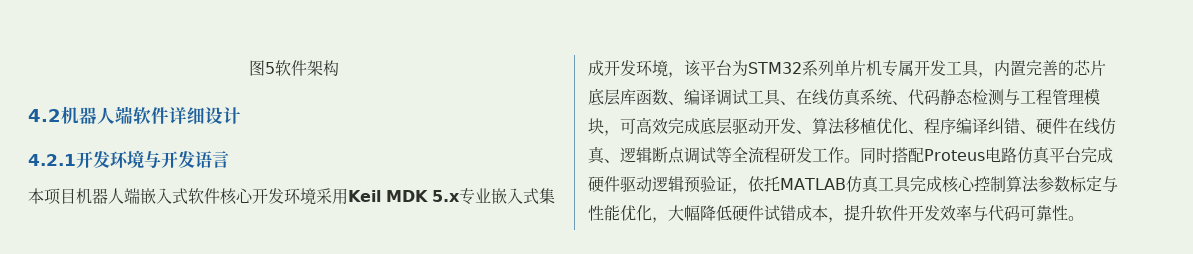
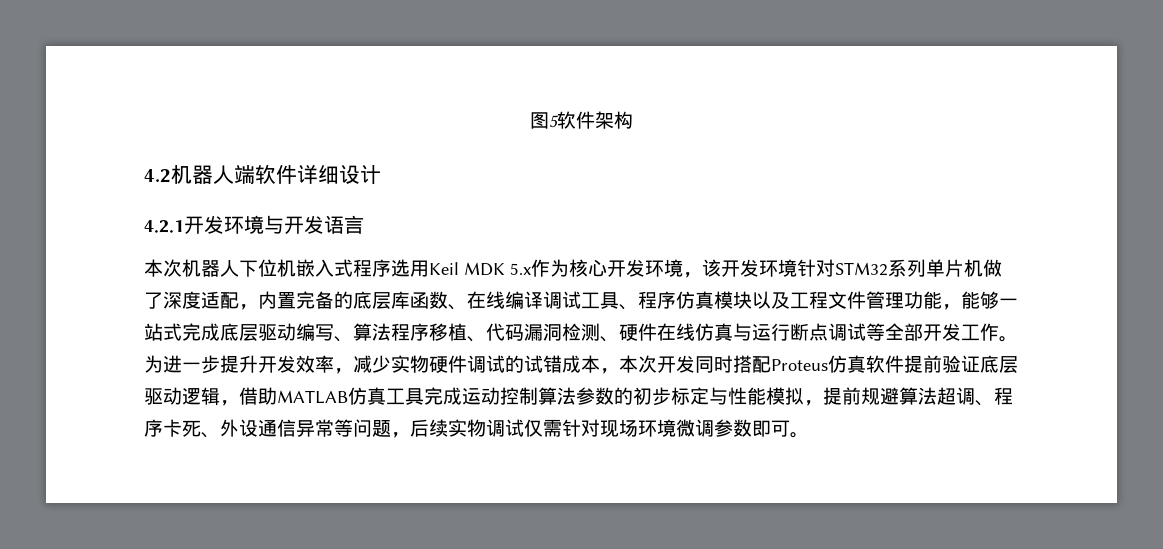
- 本项目机器人端嵌入式软件核心开发环境采用Keil MDK 5.x专业嵌入式集成开发环境，该平台为STM32系列单片机专属开发工具，内置完善的芯片底层库函数、编译调试工具、在线仿真系统、代码静态检测与工程管理模块，可高效完成底层驱动开发、算法移植优化、程序编译纠错、硬件在线仿真、逻辑断点调试等全流程研发工作。
+ 本次机器人下位机嵌入式程序选用Keil MDK 5.x作为核心开发环境，该开发环境针对STM32系列单片机做了深度适配，内置完备的底层库函数、在线编译调试工具、程序仿真模块以及工程文件管理功能，能够一站式完成底层驱动编写、算法程序移植、代码漏洞检测、硬件在线仿真与运行断点调试等全部开发工作。
- 同时搭配Proteus电路仿真平台完成硬件驱动逻辑预验证，依托MATLAB仿真工具完成核心控制算法参数标定与性能优化，大幅降低硬件试错成本，提升软件开发效率与代码可靠性。
+ 为进一步提升开发效率，减少实物硬件调试的试错成本，本次开发同时搭配Proteus仿真软件提前验证底层驱动逻辑，借助MATLAB仿真工具完成运动控制算法参数的初步标定与性能模拟，提前规避算法超调、程序卡死、外设通信异常等问题，后续实物调试仅需针对现场环境微调参数即可。

